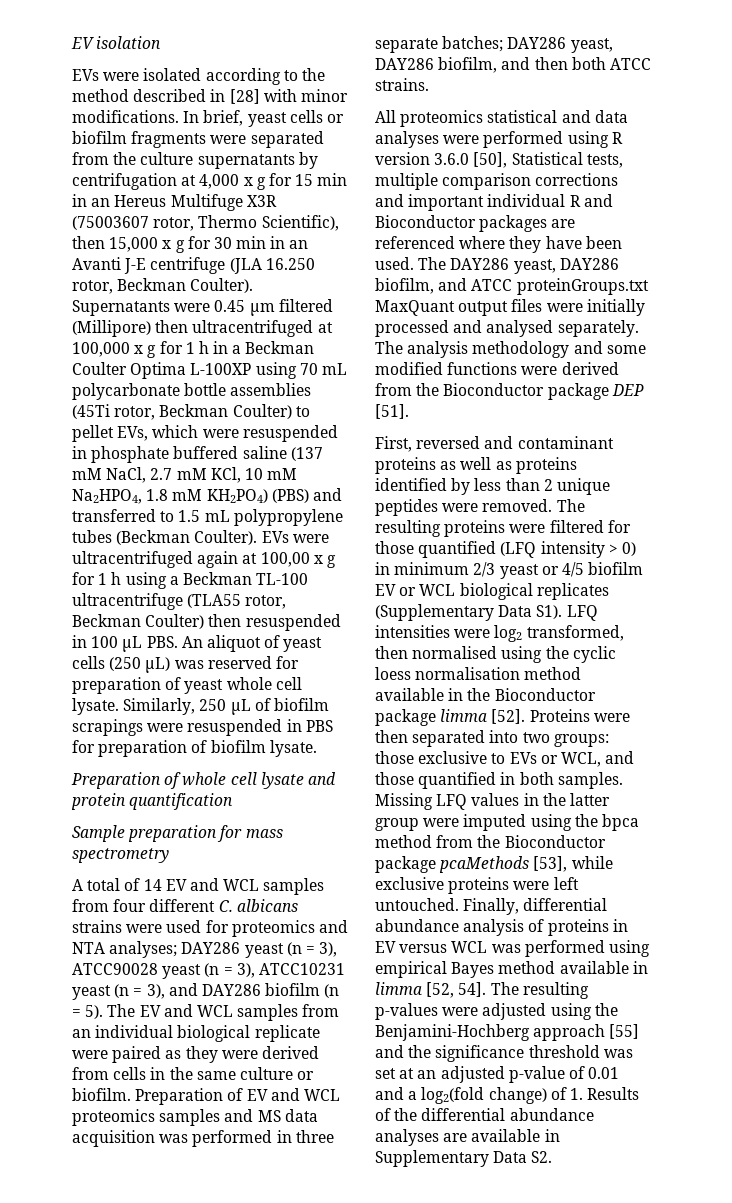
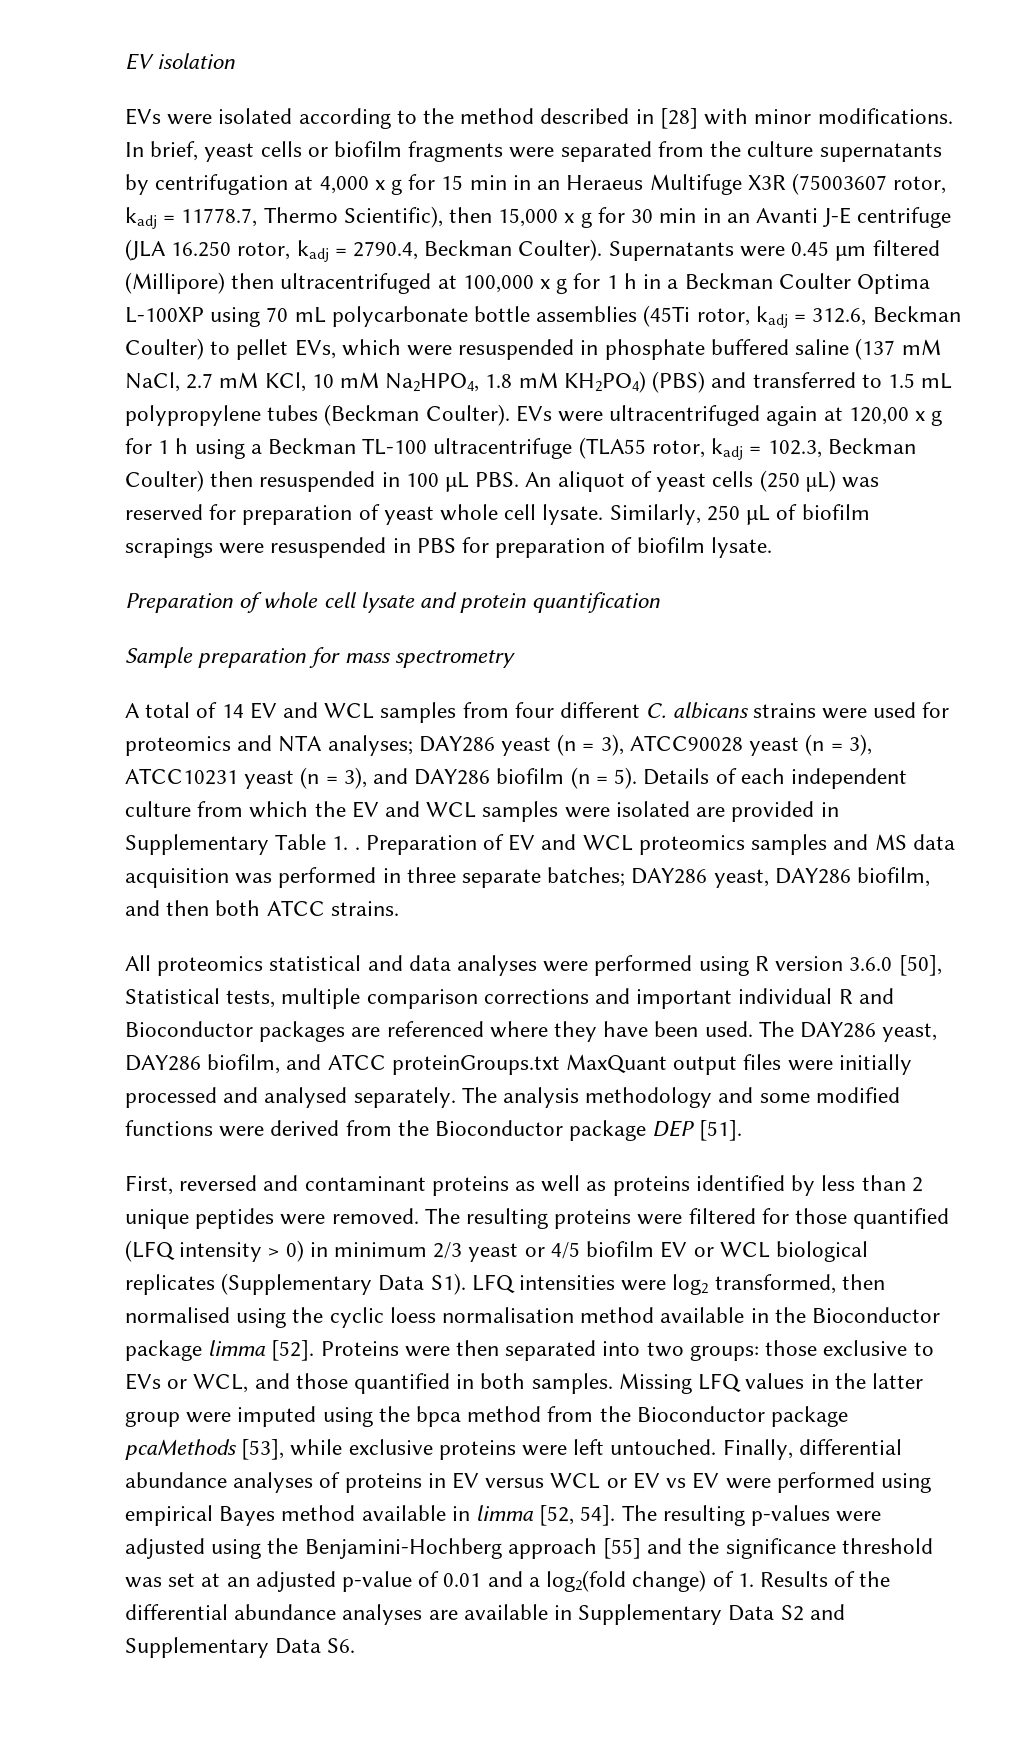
- In brief, yeast cells or biofilm fragments were separated from the culture supernatants by centrifugation at 4,000 x g for 15 min in an Hereus Multifuge X3R (75003607 rotor, Thermo Scientific), then 15,000 x g for 30 min in an Avanti J-E centrifuge (JLA 16.250 rotor, Beckman Coulter).
+ In brief, yeast cells or biofilm fragments were separated from the culture supernatants by centrifugation at 4,000 x g for 15 min in an Heraeus Multifuge X3R (75003607 rotor, kadj = 11778.7, Thermo Scientific), then 15,000 x g for 30 min in an Avanti J-E centrifuge (JLA 16.250 rotor, kadj = 2790.4, Beckman Coulter).
- Supernatants were 0.45 μm filtered (Millipore) then ultracentrifuged at 100,000 x g for 1 h in a Beckman Coulter Optima L-100XP using 70 mL polycarbonate bottle assemblies (45Ti rotor, Beckman Coulter) to pellet EVs, which were resuspended in phosphate buffered saline (137 mM NaCl, 2.7 mM KCl, 10 mM Na2HPO4, 1.8 mM KH2PO4) (PBS) and transferred to 1.5 mL polypropylene tubes (Beckman Coulter).
+ Supernatants were 0.45 μm filtered (Millipore) then ultracentrifuged at 100,000 x g for 1 h in a Beckman Coulter Optima L-100XP using 70 mL polycarbonate bottle assemblies (45Ti rotor, kadj = 312.6, Beckman Coulter) to pellet EVs, which were resuspended in phosphate buffered saline (137 mM NaCl, 2.7 mM KCl, 10 mM Na2HPO4, 1.8 mM KH2PO4) (PBS) and transferred to 1.5 mL polypropylene tubes (Beckman Coulter).
- EVs were ultracentrifuged again at 100,00 x g for 1 h using a Beckman TL-100 ultracentrifuge (TLA55 rotor, Beckman Coulter) then resuspended in 100 μL PBS. An aliquot of yeast cells (250 µL) was reserved for preparation of yeast whole cell lysate.
+ EVs were ultracentrifuged again at 120,00 x g for 1 h using a Beckman TL-100 ultracentrifuge (TLA55 rotor, kadj = 102.3, Beckman Coulter) then resuspended in 100 μL PBS. An aliquot of yeast cells (250 µL) was reserved for preparation of yeast whole cell lysate.
- The EV and WCL samples from an individual biological replicate were paired as they were derived from cells in the same culture or biofilm.
+ Details of each independent culture from which the EV and WCL samples were isolated are provided in Supplementary Table 1. .
- Finally, differential abundance analysis of proteins in EV versus WCL was performed using empirical Bayes method available in limma [52, 54].
+ Finally, differential abundance analyses of proteins in EV versus WCL or EV vs EV were performed using empirical Bayes method available in limma [52, 54].
- The resulting p-values were adjusted using the Benjamini-Hochberg approach [55] and the significance threshold was set at an adjusted p-value of 0.01 and a log2(fold change) of 1. Results of the differential abundance analyses are available in Supplementary Data S2.
+ The resulting p-values were adjusted using the Benjamini-Hochberg approach [55] and the significance threshold was set at an adjusted p-value of 0.01 and a log2(fold change) of 1. Results of the differential abundance analyses are available in Supplementary Data S2 and Supplementary Data S6.

